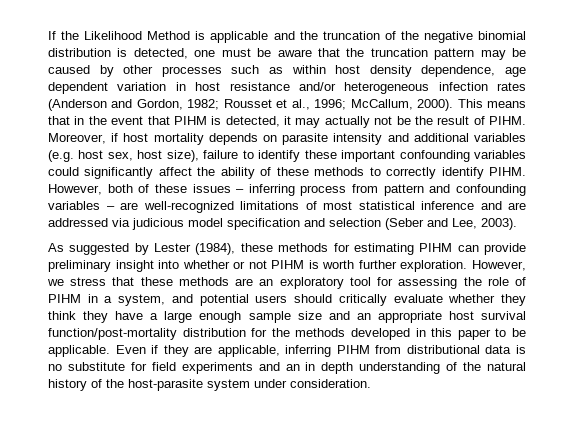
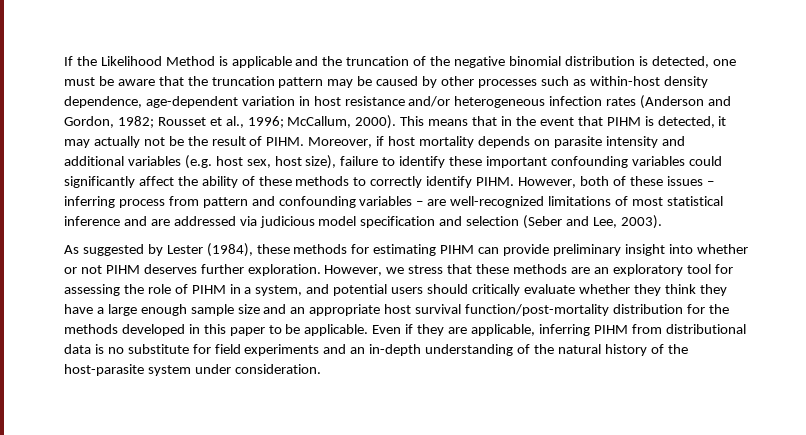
- If the Likelihood Method is applicable and the truncation of the negative binomial distribution is detected, one must be aware that the truncation pattern may be caused by other processes such as within host density dependence, age dependent variation in host resistance and/or heterogeneous infection rates (Anderson and Gordon, 1982; Rousset et al., 1996; McCallum, 2000).
+ If the Likelihood Method is applicable and the truncation of the negative binomial distribution is detected, one must be aware that the truncation pattern may be caused by other processes such as within-host density dependence, age-dependent variation in host resistance and/or heterogeneous infection rates (Anderson and Gordon, 1982; Rousset et al., 1996; McCallum, 2000).
- As suggested by Lester (1984), these methods for estimating PIHM can provide preliminary insight into whether or not PIHM is worth further exploration.
+ As suggested by Lester (1984), these methods for estimating PIHM can provide preliminary insight into whether or not PIHM deserves further exploration.
- Even if they are applicable, inferring PIHM from distributional data is no substitute for field experiments and an in depth understanding of the natural history of the host-parasite system under consideration.
+ Even if they are applicable, inferring PIHM from distributional data is no substitute for field experiments and an in-depth understanding of the natural history of the host-parasite system under consideration.

